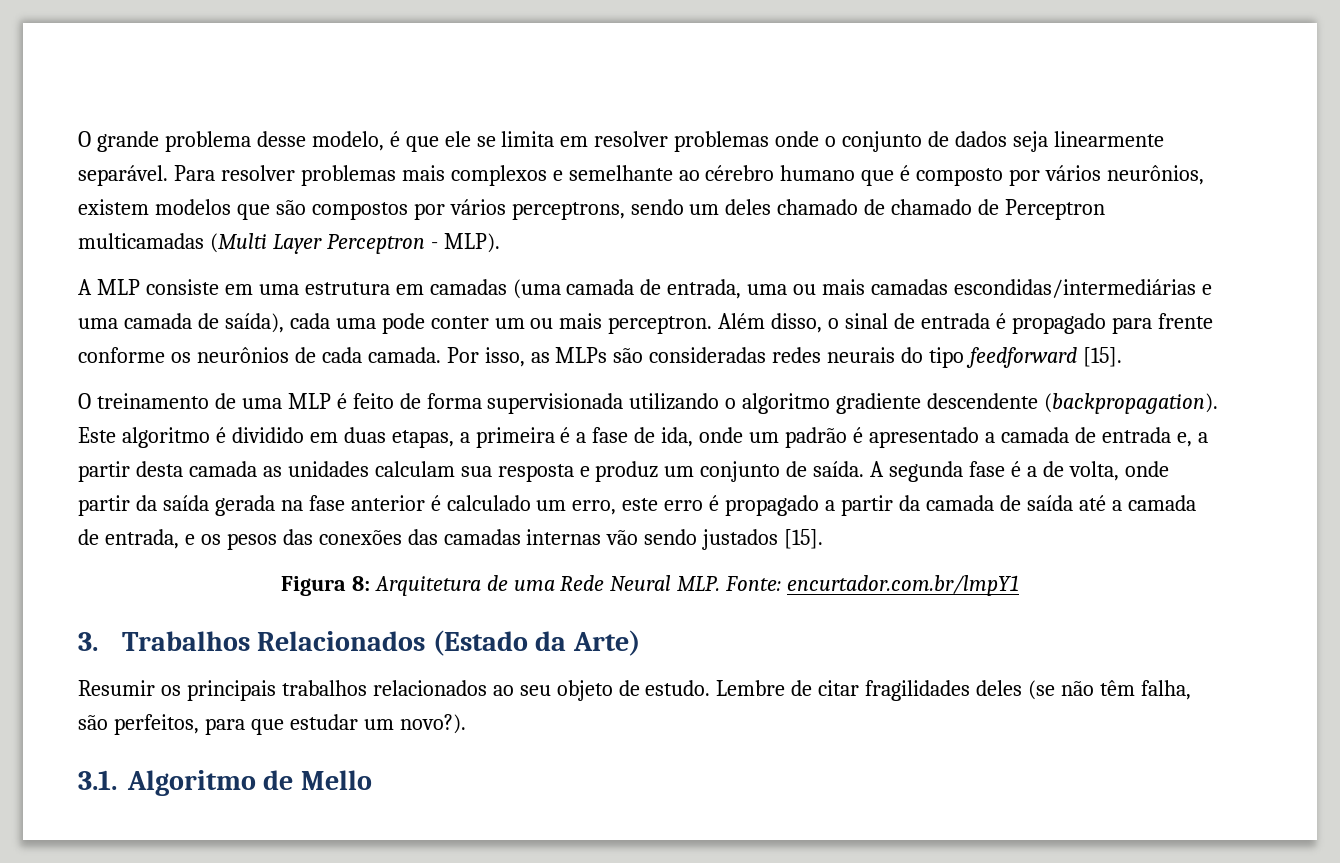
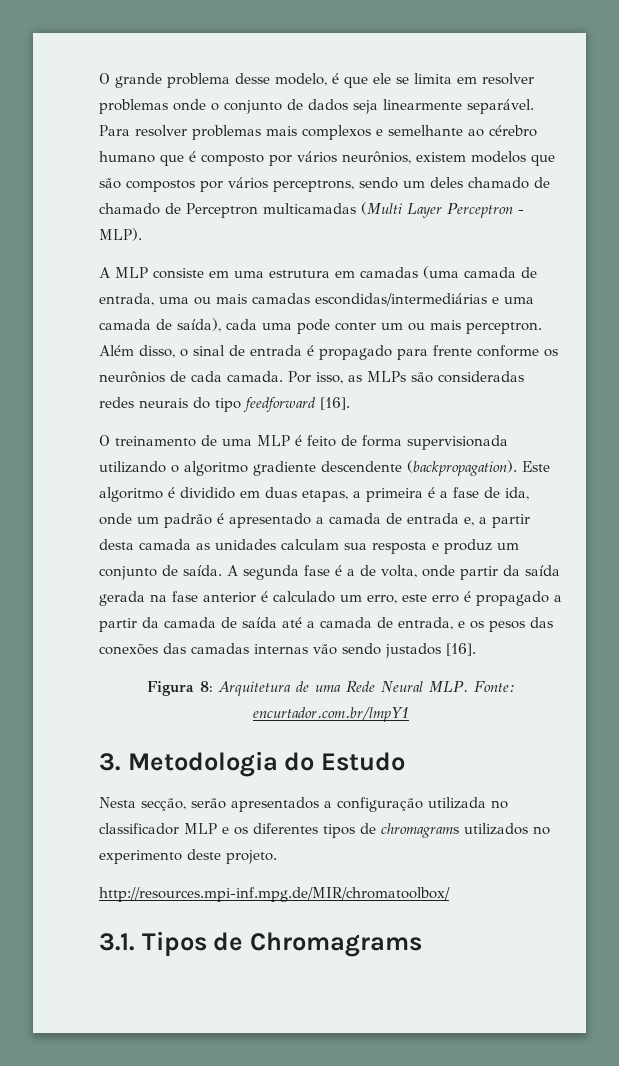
- Por isso, as MLPs são consideradas redes neurais do tipo feedforward [15].
+ Por isso, as MLPs são consideradas redes neurais do tipo feedforward [16].
- A segunda fase é a de volta, onde partir da saída gerada na fase anterior é calculado um erro, este erro é propagado a partir da camada de saída até a camada de entrada, e os pesos das conexões das camadas internas vão sendo justados [15].
+ A segunda fase é a de volta, onde partir da saída gerada na fase anterior é calculado um erro, este erro é propagado a partir da camada de saída até a camada de entrada, e os pesos das conexões das camadas internas vão sendo justados [16].
- 3. Trabalhos Relacionados (Estado da Arte)
- Resumir os principais trabalhos relacionados ao seu objeto de estudo. Lembre de citar fragilidades deles (se não têm falha, são perfeitos, para que estudar um novo?).
- 3.1. Algoritmo de Mello
+ 3. Metodologia do Estudo
+ Nesta secção, serão apresentados a configuração utilizada no classificador MLP e os diferentes tipos de chromagrams utilizados no experimento deste projeto.
+ http://resources.mpi-inf.mpg.de/MIR/chromatoolbox/
+ 3.1. Tipos de Chromagrams

